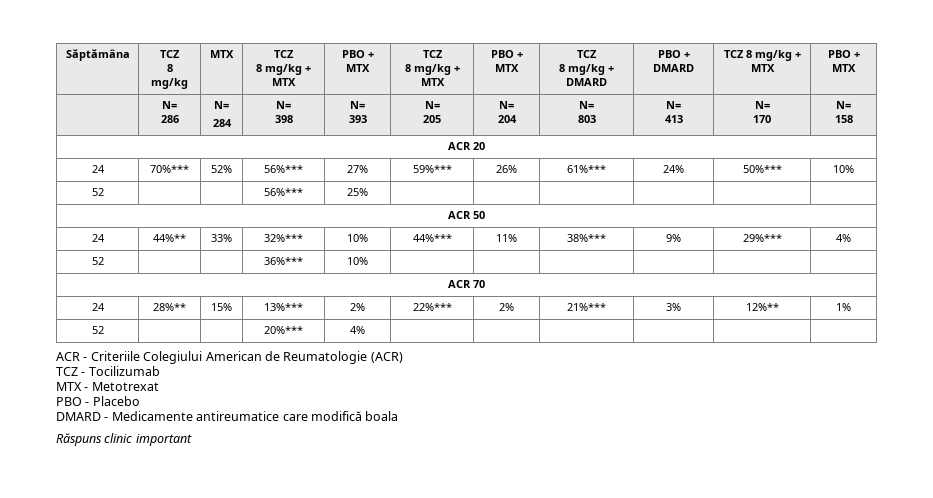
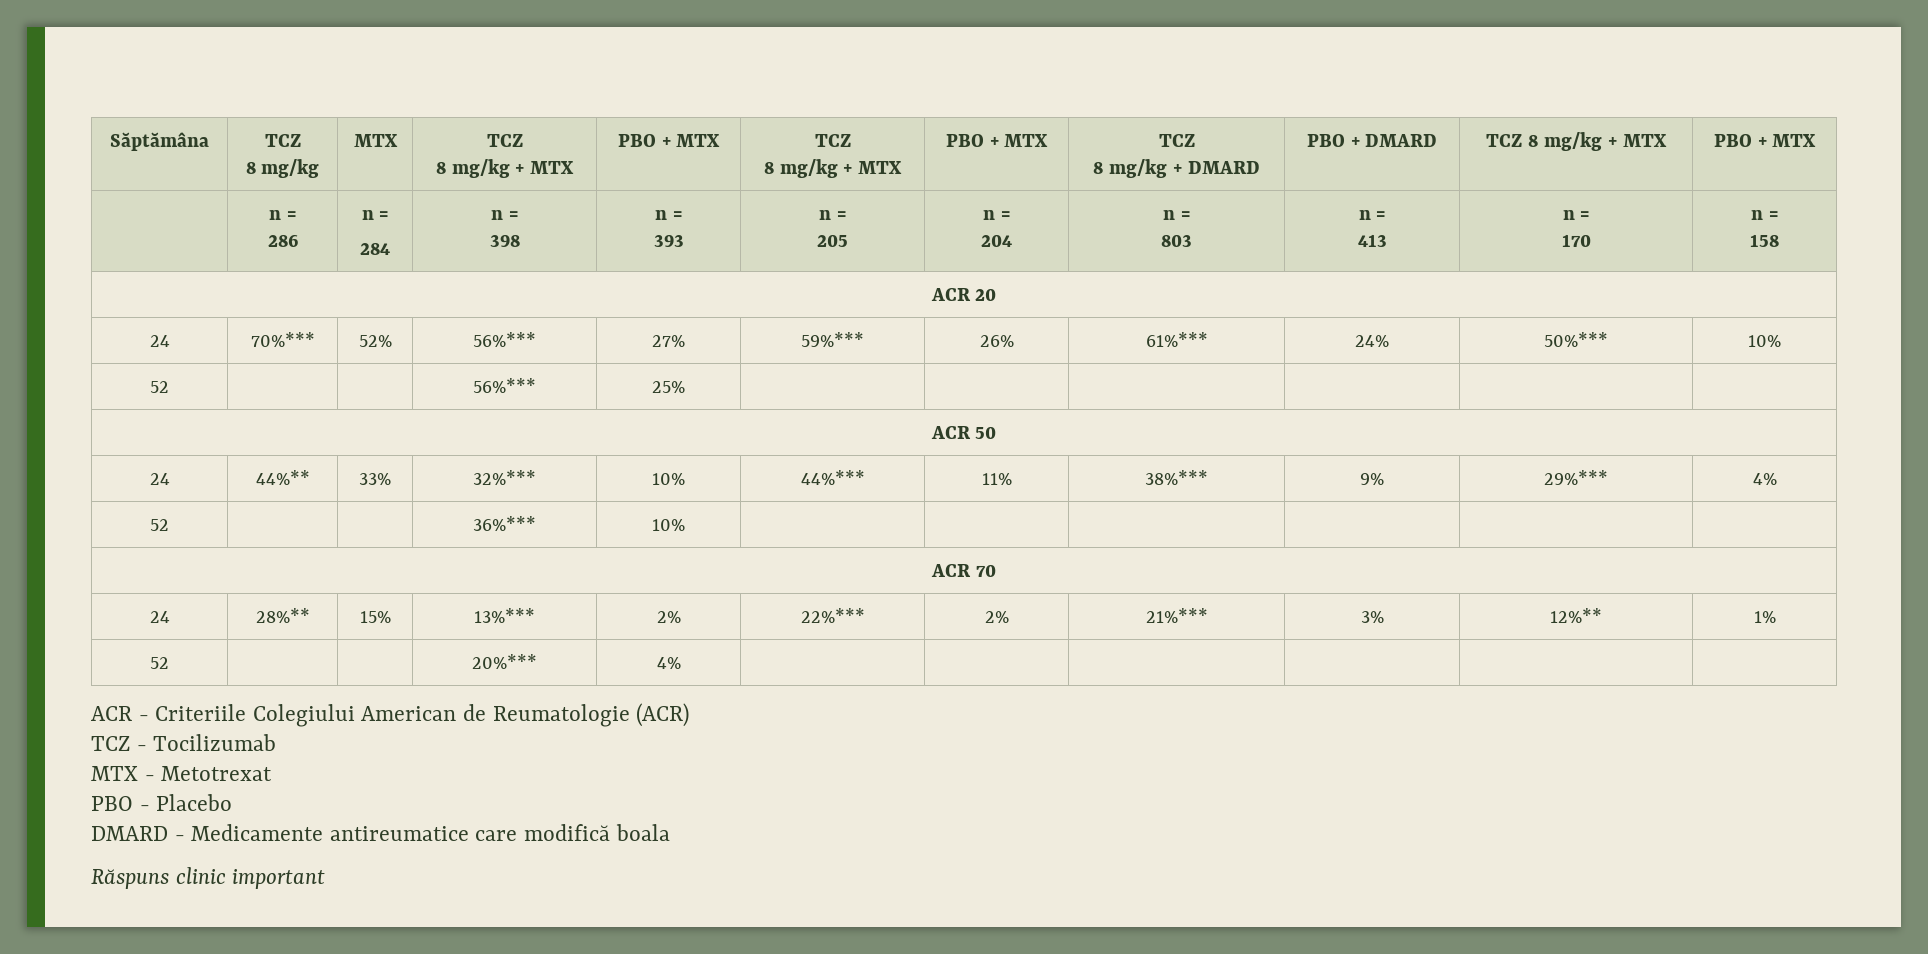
  Săptămâna | TCZ
  8 mg/kg | MTX | TCZ
  8 mg/kg + MTX | PBO + MTX | TCZ
  8 mg/kg + MTX | PBO + MTX | TCZ
  8 mg/kg + DMARD | PBO + DMARD | TCZ 8 mg/kg + MTX | PBO + MTX
- | N=
- 286 | N=
- 284 | N=
- 398 | N=
- 393 | N=
- 205 | N=
- 204 | N=
- 803 | N=
- 413 | N=
- 170 | N=
+ | n =
+ 286 | n =
+ 284 | n =
+ 398 | n =
+ 393 | n =
+ 205 | n =
+ 204 | n =
+ 803 | n =
+ 413 | n =
+ 170 | n =

